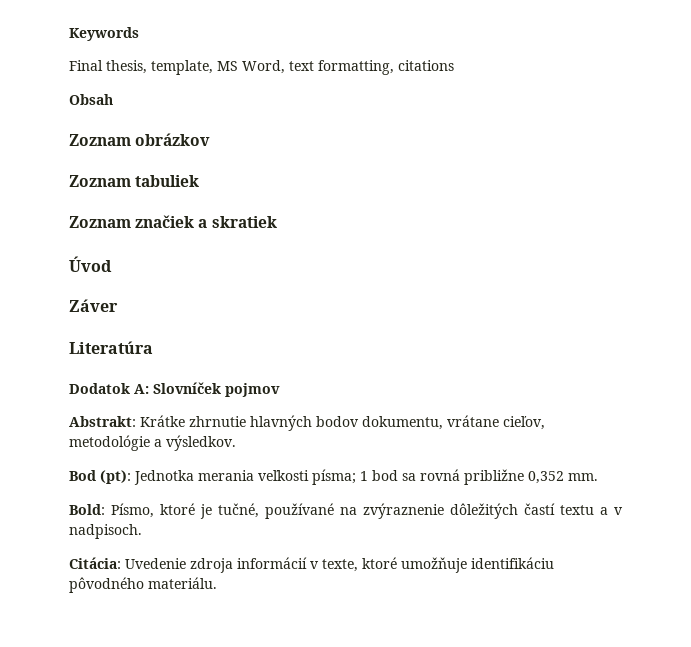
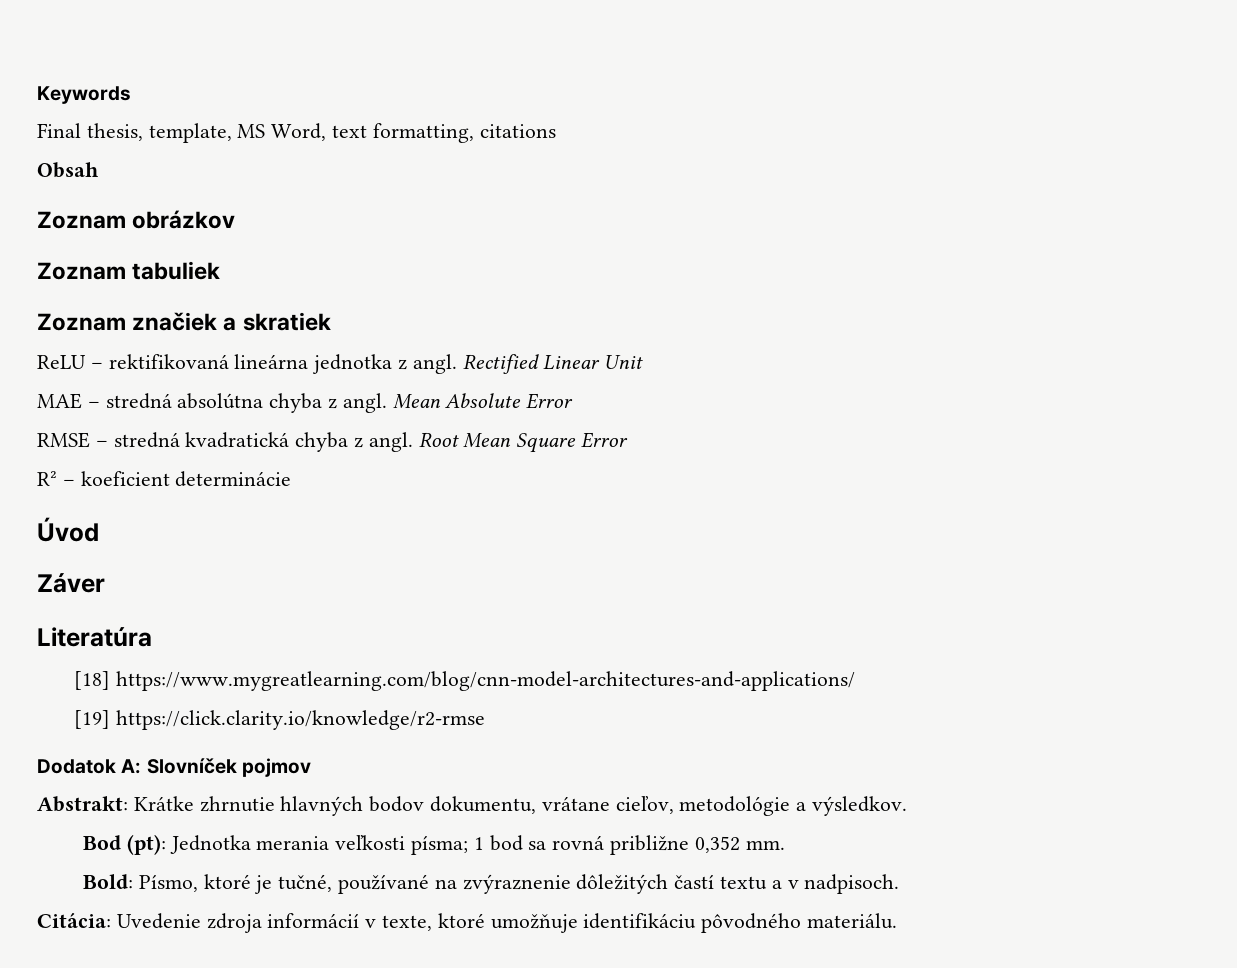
+ ReLU – rektifikovaná lineárna jednotka z angl. Rectified Linear Unit
+ MAE – stredná absolútna chyba z angl. Mean Absolute Error
+ RMSE – stredná kvadratická chyba z angl. Root Mean Square Error
+ R² – koeficient determinácie
+ [18] https://www.mygreatlearning.com/blog/cnn-model-architectures-and-applications/
+ [19] https://click.clarity.io/knowledge/r2-rmse

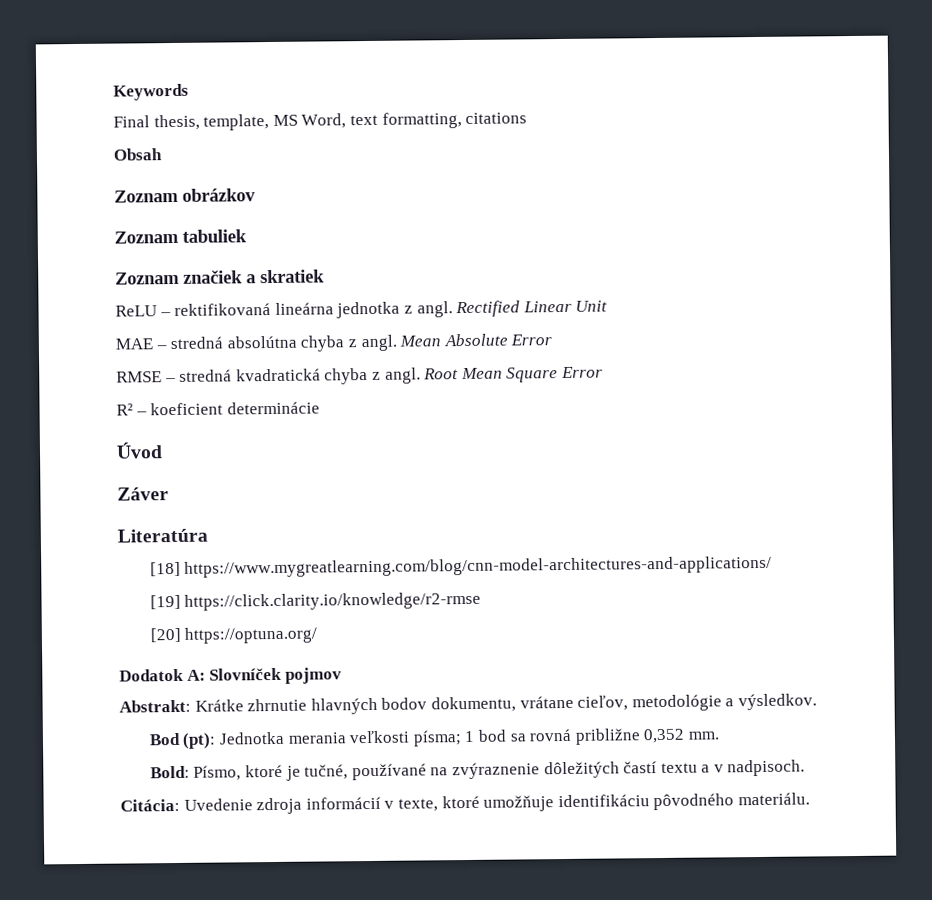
+ [20] https://optuna.org/

